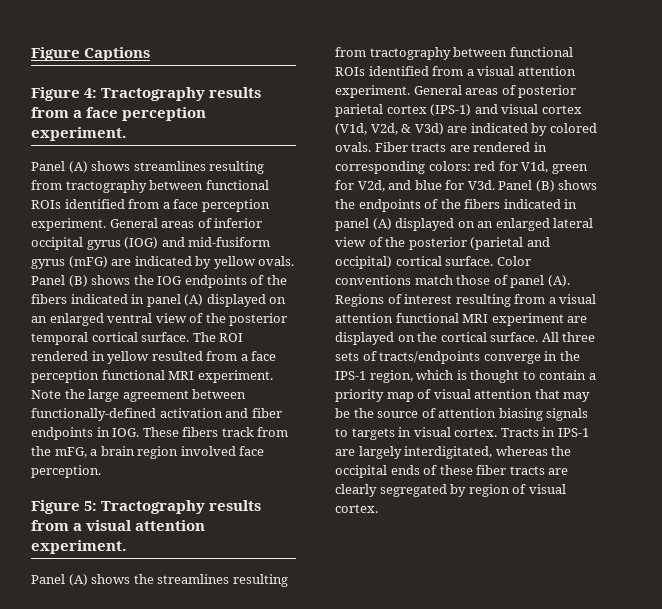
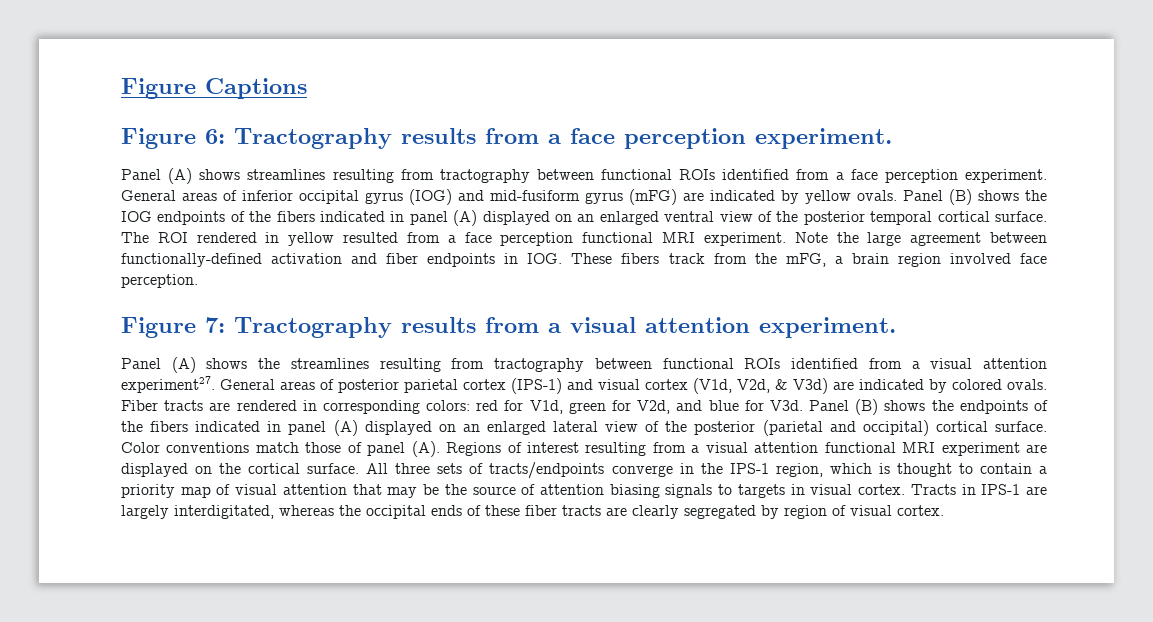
- Figure 4: Tractography results from a face perception experiment.
+ Figure 6: Tractography results from a face perception experiment.
- Figure 5: Tractography results from a visual attention experiment.
+ Figure 7: Tractography results from a visual attention experiment.
- Panel (A) shows the streamlines resulting from tractography between functional ROIs identified from a visual attention experiment.
+ Panel (A) shows the streamlines resulting from tractography between functional ROIs identified from a visual attention experiment27.

